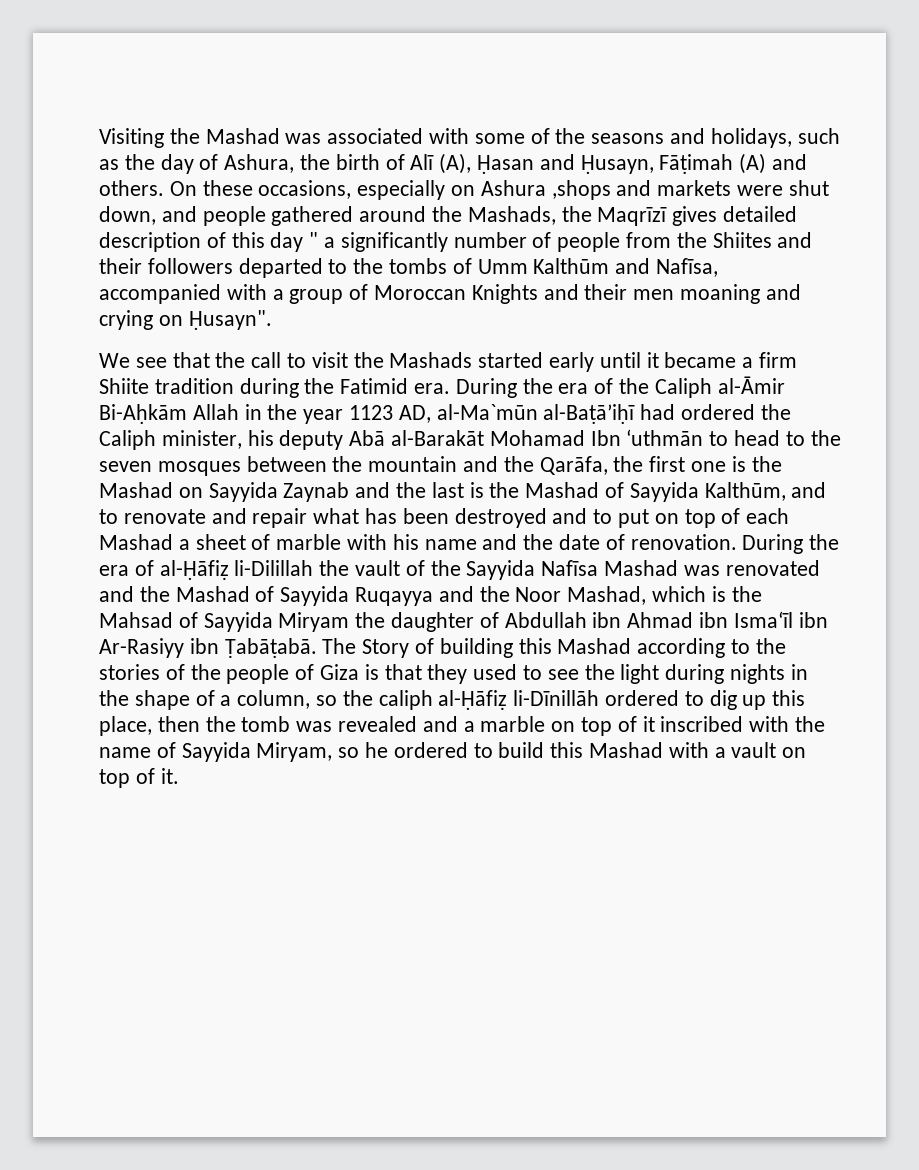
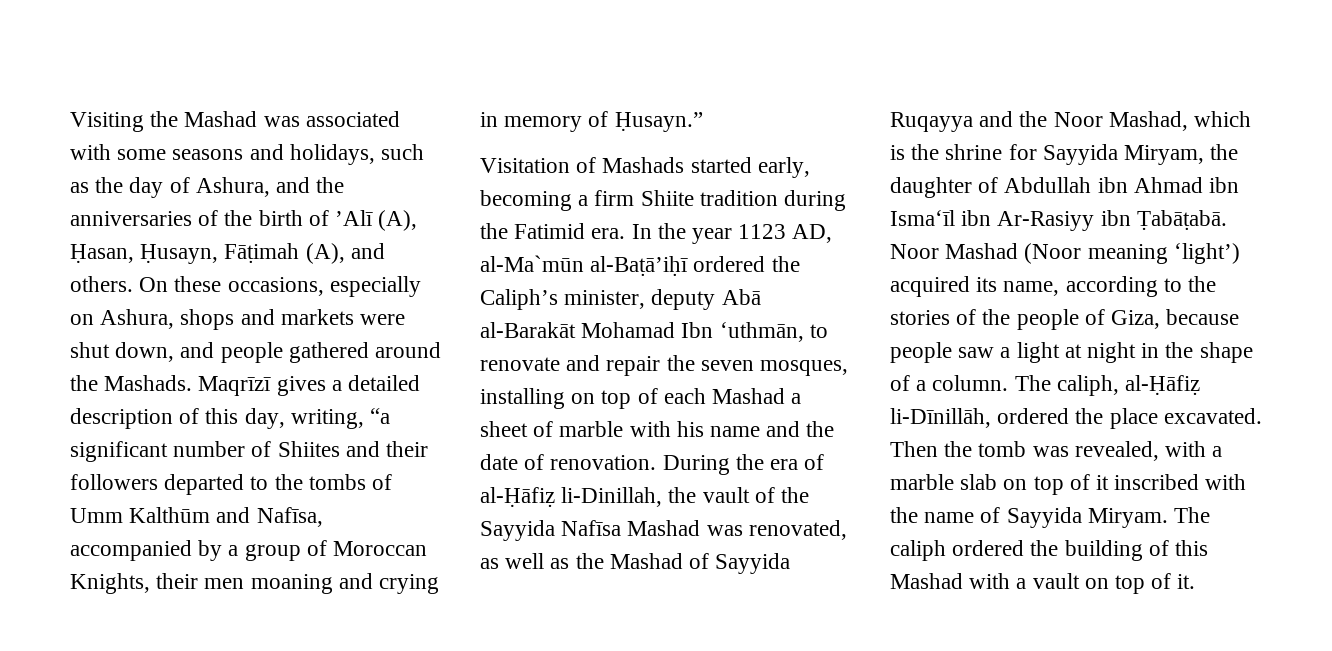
- Visiting the Mashad was associated with some of the seasons and holidays, such as the day of Ashura, the birth of Alī (A), Ḥasan and Ḥusayn, Fāṭimah (A) and others.
+ Visiting the Mashad was associated with some seasons and holidays, such as the day of Ashura, and the anniversaries of the birth of ʼAlī (A), Ḥasan, Ḥusayn, Fāṭimah (A), and others.
- On these occasions, especially on Ashura ,shops and markets were shut down, and people gathered around the Mashads, the Maqrīzī gives detailed description of this day " a significantly number of people from the Shiites and their followers departed to the tombs of Umm Kalthūm and Nafīsa, accompanied with a group of Moroccan Knights and their men moaning and crying on Ḥusayn".
- We see that the call to visit the Mashads started early until it became a firm Shiite tradition during the Fatimid era.
+ On these occasions, especially on Ashura, shops and markets were shut down, and people gathered around the Mashads. Maqrīzī gives a detailed description of this day, writing, “a significant number of Shiites and their followers departed to the tombs of Umm Kalthūm and Nafīsa, accompanied by a group of Moroccan Knights, their men moaning and crying in memory of Ḥusayn.”
+ Visitation of Mashads started early, becoming a firm Shiite tradition during the Fatimid era.
- During the era of the Caliph al-Āmir Bi-Aḥkām Allah in the year 1123 AD, al-Ma`mūn al-Baṭā’iḥī had ordered the Caliph minister, his deputy Abā al-Barakāt Mohamad Ibn ʻuthmān to head to the seven mosques between the mountain and the Qarāfa, the first one is the Mashad on Sayyida Zaynab and the last is the Mashad of Sayyida Kalthūm, and to renovate and repair what has been destroyed and to put on top of each Mashad a sheet of marble with his name and the date of renovation.
+ In the year 1123 AD, al-Ma`mūn al-Baṭā’iḥī ordered the Caliph’s minister, deputy Abā al-Barakāt Mohamad Ibn ʻuthmān, to renovate and repair the seven mosques, installing on top of each Mashad a sheet of marble with his name and the date of renovation.
- During the era of al-Ḥāfiẓ li-Dilillah the vault of the Sayyida Nafīsa Mashad was renovated and the Mashad of Sayyida Ruqayya and the Noor Mashad, which is the Mahsad of Sayyida Miryam the daughter of Abdullah ibn Ahmad ibn Ismaʻīl ibn Ar-Rasiyy ibn Ṭabāṭabā.
+ During the era of al-Ḥāfiẓ li-Dinillah, the vault of the Sayyida Nafīsa Mashad was renovated, as well as the Mashad of Sayyida Ruqayya and the Noor Mashad, which is the shrine for Sayyida Miryam, the daughter of Abdullah ibn Ahmad ibn Ismaʻīl ibn Ar-Rasiyy ibn Ṭabāṭabā.
- The Story of building this Mashad according to the stories of the people of Giza is that they used to see the light during nights in the shape of a column, so the caliph al-Ḥāfiẓ li-Dīnillāh ordered to dig up this place, then the tomb was revealed and a marble on top of it inscribed with the name of Sayyida Miryam, so he ordered to build this Mashad with a vault on top of it.
+ Noor Mashad (Noor meaning ‘light’) acquired its name, according to the stories of the people of Giza, because people saw a light at night in the shape of a column. The caliph, al-Ḥāfiẓ li-Dīnillāh, ordered the place excavated. Then the tomb was revealed, with a marble slab on top of it inscribed with the name of Sayyida Miryam. The caliph ordered the building of this Mashad with a vault on top of it.

